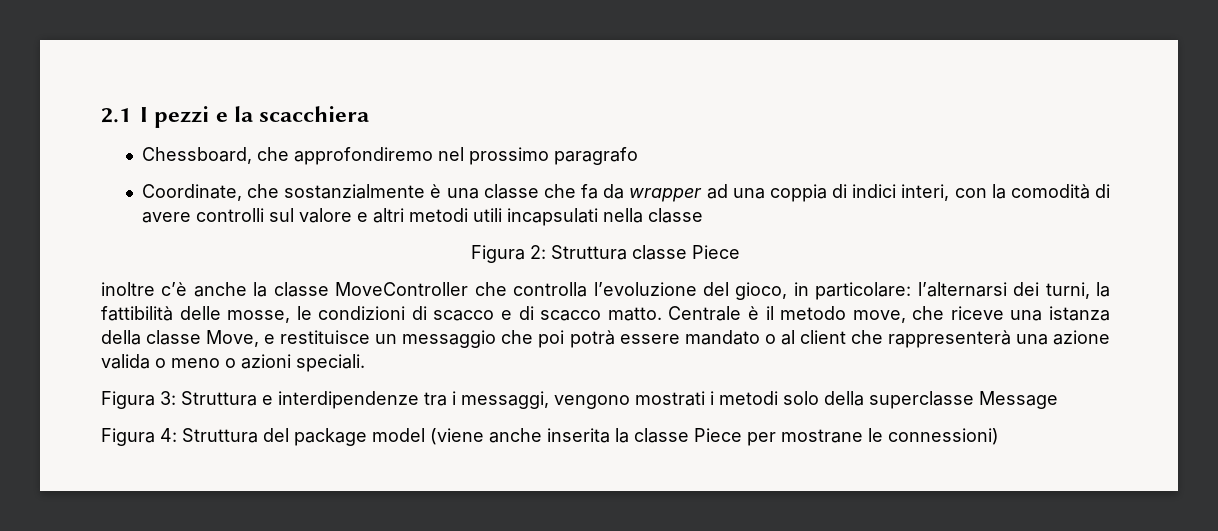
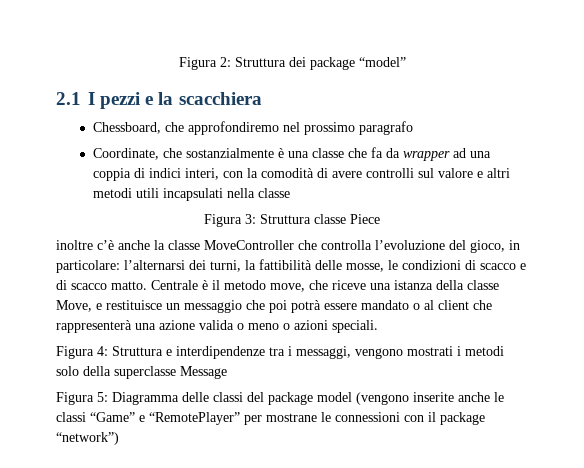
+ Figura 2: Struttura dei package “model”
- Figura 2: Struttura classe Piece
+ Figura 3: Struttura classe Piece
- Figura 3: Struttura e interdipendenze tra i messaggi, vengono mostrati i metodi solo della superclasse Message
+ Figura 4: Struttura e interdipendenze tra i messaggi, vengono mostrati i metodi solo della superclasse Message
- Figura 4: Struttura del package model (viene anche inserita la classe Piece per mostrane le connessioni)
+ Figura 5: Diagramma delle classi del package model (vengono inserite anche le classi “Game” e “RemotePlayer” per mostrane le connessioni con il package “network”)

